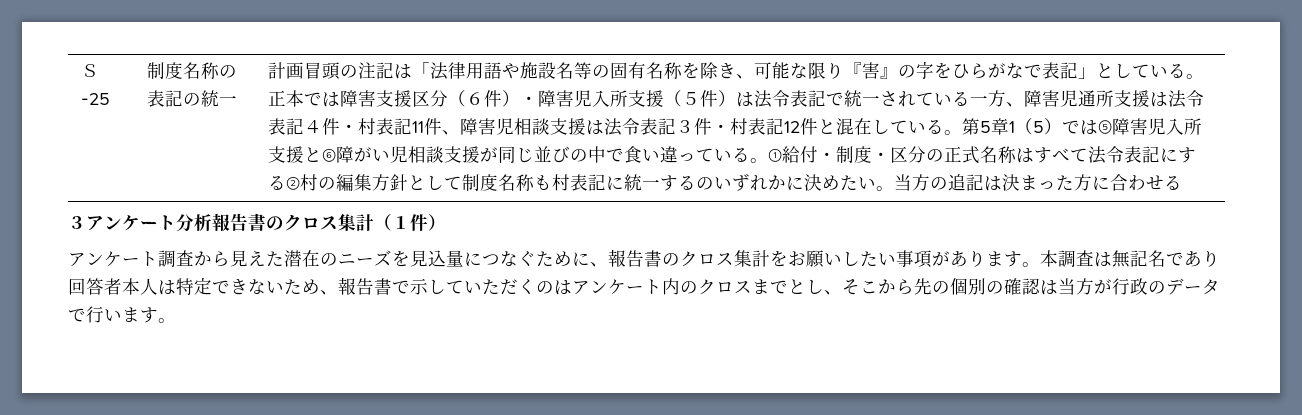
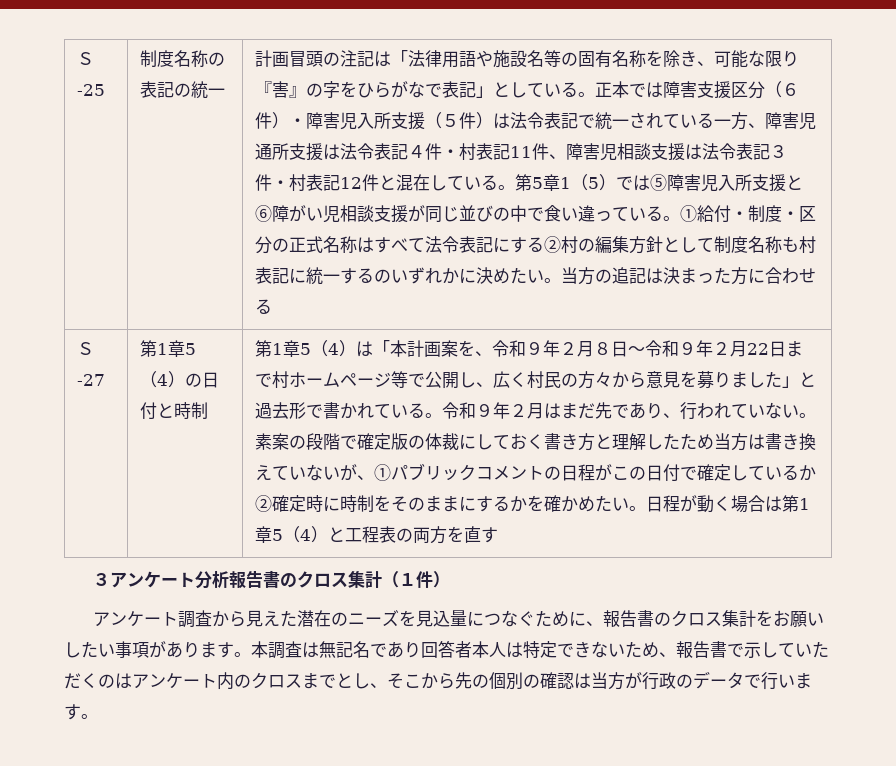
+ Ｓ-27 | 第1章5（4）の日付と時制 | 第1章5（4）は「本計画案を、令和９年２月８日～令和９年２月22日まで村ホームページ等で公開し、広く村民の方々から意見を募りました」と過去形で書かれている。令和９年２月はまだ先であり、行われていない。素案の段階で確定版の体裁にしておく書き方と理解したため当方は書き換えていないが、①パブリックコメントの日程がこの日付で確定しているか②確定時に時制をそのままにするかを確かめたい。日程が動く場合は第1章5（4）と工程表の両方を直す

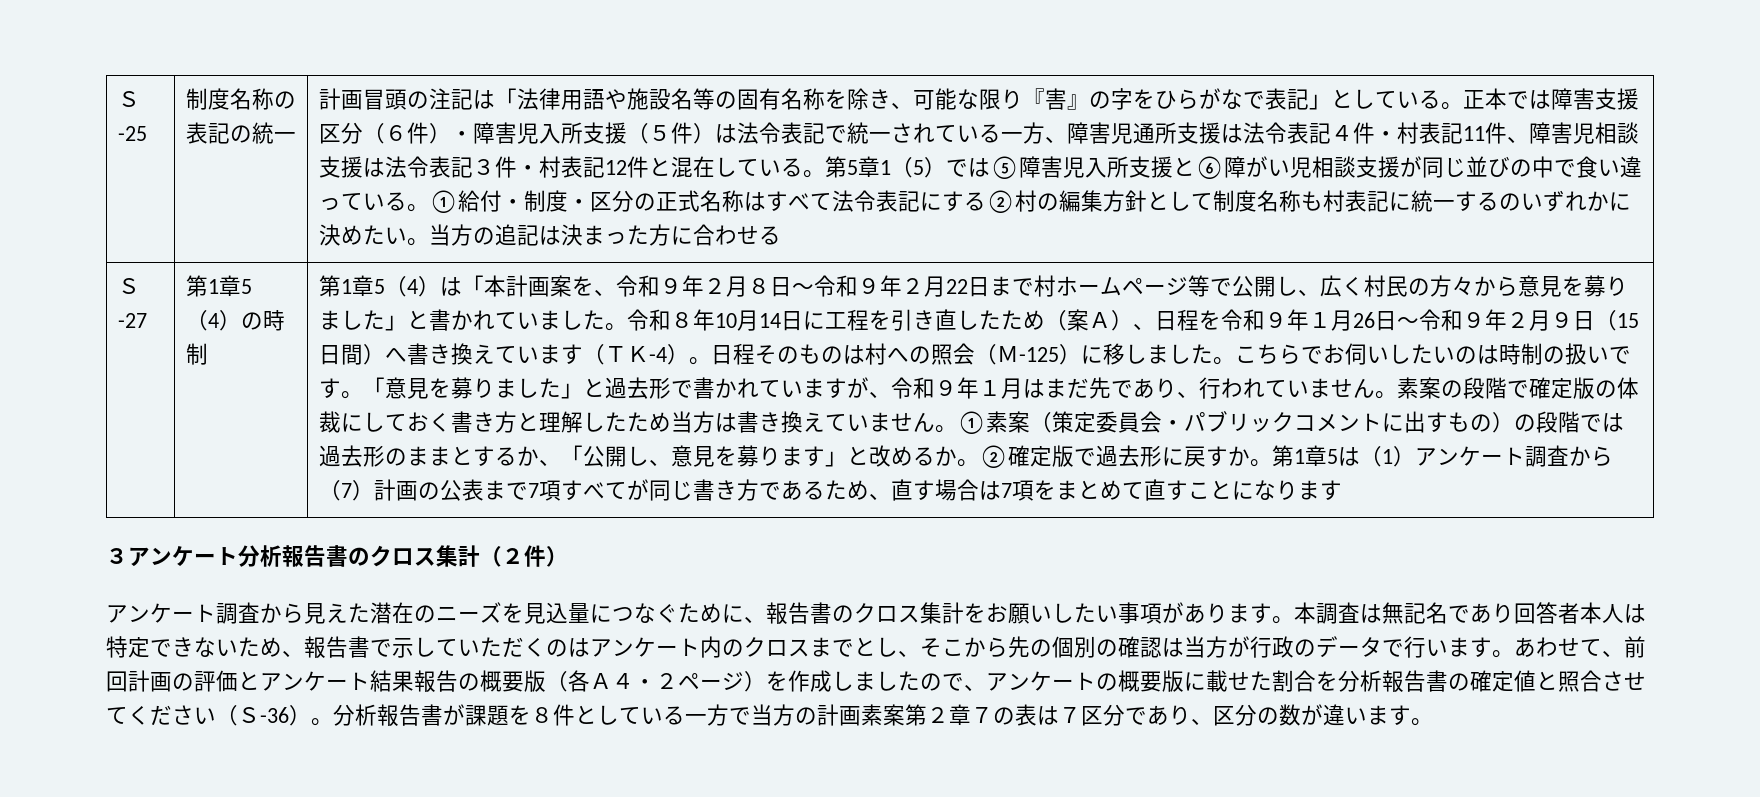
- 第1章5（4）の日付と時制
+ 第1章5（4）の時制
- 第1章5（4）は「本計画案を、令和９年２月８日～令和９年２月22日まで村ホームページ等で公開し、広く村民の方々から意見を募りました」と過去形で書かれている。令和９年２月はまだ先であり、行われていない。
+ 第1章5（4）は「本計画案を、令和９年２月８日～令和９年２月22日まで村ホームページ等で公開し、広く村民の方々から意見を募りました」と書かれていました。令和８年10月14日に工程を引き直したため（案Ａ）、日程を令和９年１月26日～令和９年２月９日（15日間）へ書き換えています（ＴＫ-4）。日程そのものは村への照会（Ｍ-125）に移しました。こちらでお伺いしたいのは時制の扱いです。「意見を募りました」と過去形で書かれていますが、令和９年１月はまだ先であり、行われていません。
- 素案の段階で確定版の体裁にしておく書き方と理解したため当方は書き換えていないが、①パブリックコメントの日程がこの日付で確定しているか②確定時に時制をそのままにするかを確かめたい。日程が動く場合は第1章5（4）と工程表の両方を直す
+ 素案の段階で確定版の体裁にしておく書き方と理解したため当方は書き換えていません。①素案（策定委員会・パブリックコメントに出すもの）の段階では過去形のままとするか、「公開し、意見を募ります」と改めるか。②確定版で過去形に戻すか。第1章5は（1）アンケート調査から（7）計画の公表まで7項すべてが同じ書き方であるため、直す場合は7項をまとめて直すことになります
- ３アンケート分析報告書のクロス集計（１件）
+ ３アンケート分析報告書のクロス集計（２件）
+ あわせて、前回計画の評価とアンケート結果報告の概要版（各Ａ４・２ページ）を作成しましたので、アンケートの概要版に載せた割合を分析報告書の確定値と照合させてください（Ｓ-36）。分析報告書が課題を８件としている一方で当方の計画素案第２章７の表は７区分であり、区分の数が違います。

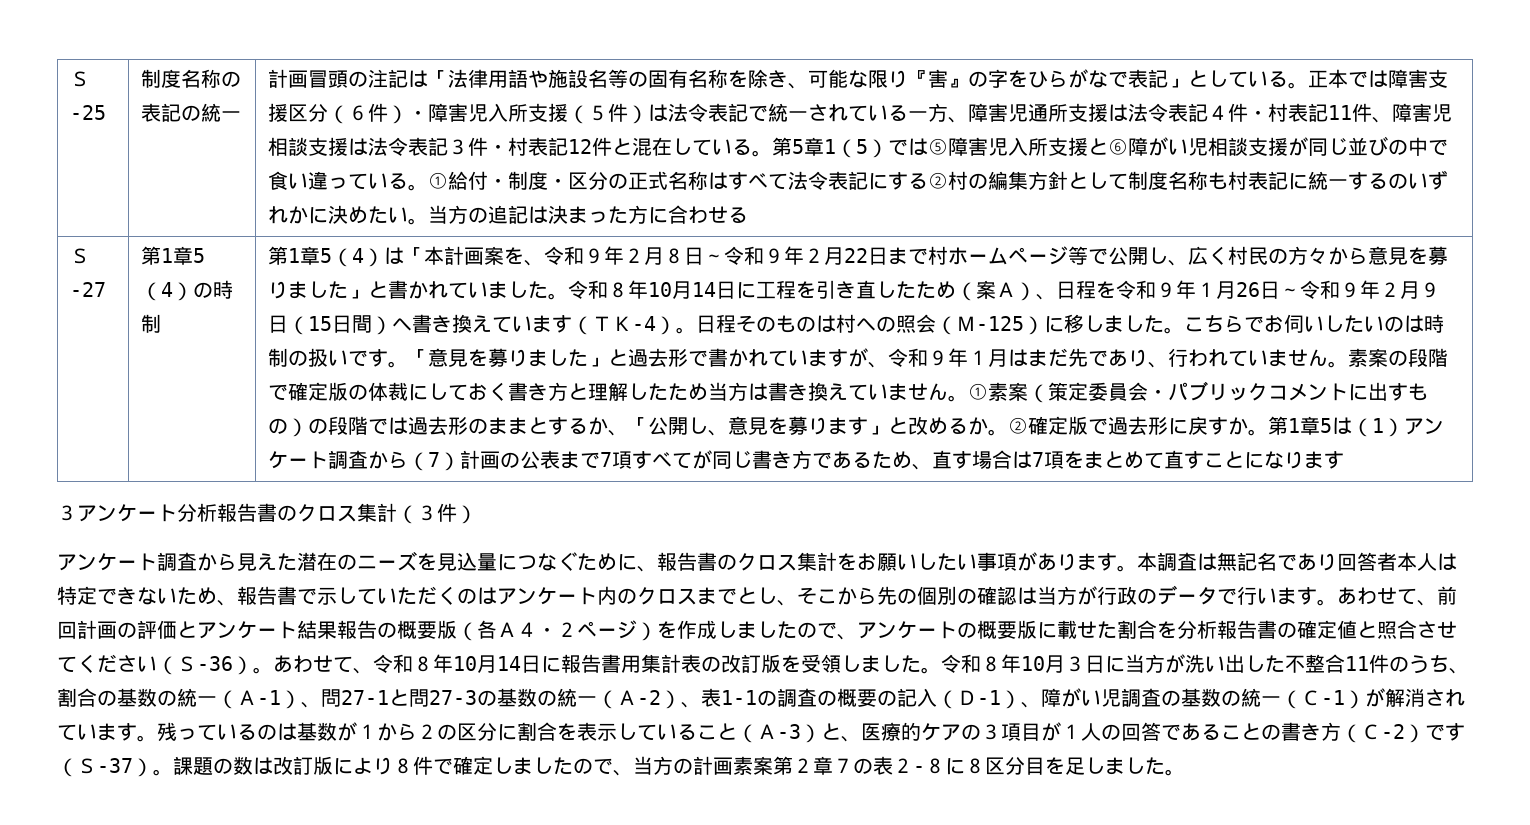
- ３アンケート分析報告書のクロス集計（２件）
+ ３アンケート分析報告書のクロス集計（３件）
- 分析報告書が課題を８件としている一方で当方の計画素案第２章７の表は７区分であり、区分の数が違います。
+ あわせて、令和８年10月14日に報告書用集計表の改訂版を受領しました。令和８年10月３日に当方が洗い出した不整合11件のうち、割合の基数の統一（Ａ-1）、問27-1と問27-3の基数の統一（Ａ-2）、表1-1の調査の概要の記入（Ｄ-1）、障がい児調査の基数の統一（Ｃ-1）が解消されています。残っているのは基数が１から２の区分に割合を表示していること（Ａ-3）と、医療的ケアの３項目が１人の回答であることの書き方（Ｃ-2）です（Ｓ-37）。課題の数は改訂版により８件で確定しましたので、当方の計画素案第２章７の表２-８に８区分目を足しました。

